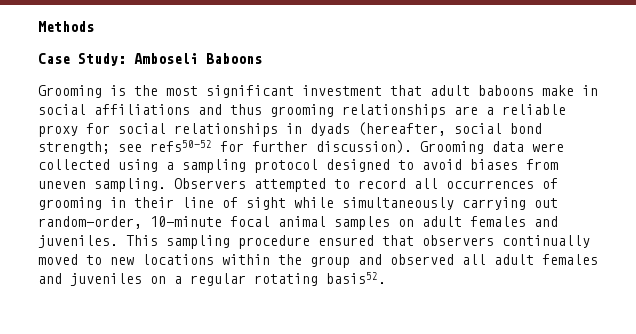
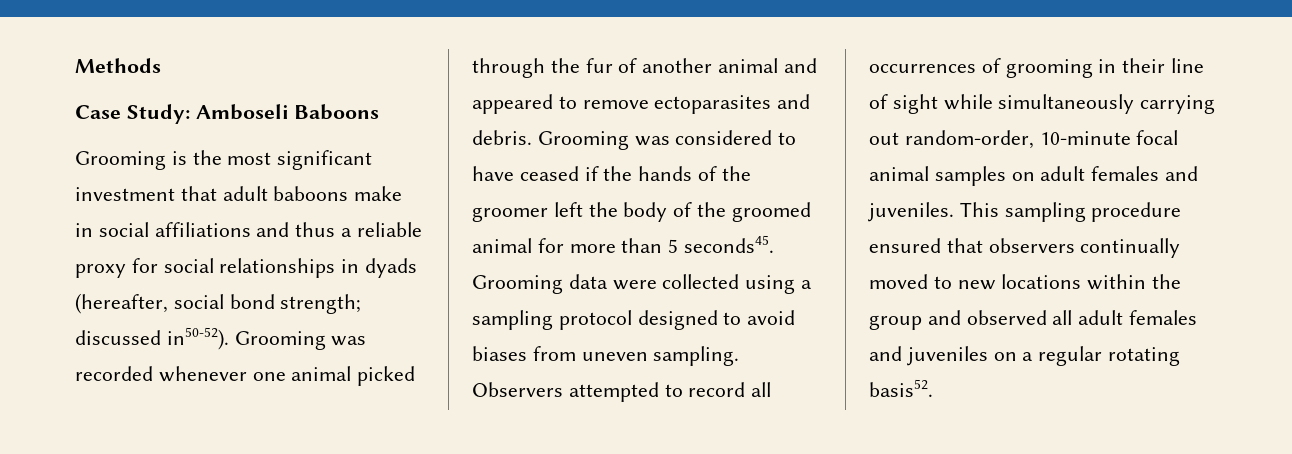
- Grooming is the most significant investment that adult baboons make in social affiliations and thus grooming relationships are a reliable proxy for social relationships in dyads (hereafter, social bond strength; see refs50-52 for further discussion).
+ Grooming is the most significant investment that adult baboons make in social affiliations and thus a reliable proxy for social relationships in dyads (hereafter, social bond strength; discussed in50-52). Grooming was recorded whenever one animal picked through the fur of another animal and appeared to remove ectoparasites and debris. Grooming was considered to have ceased if the hands of the groomer left the body of the groomed animal for more than 5 seconds45.

